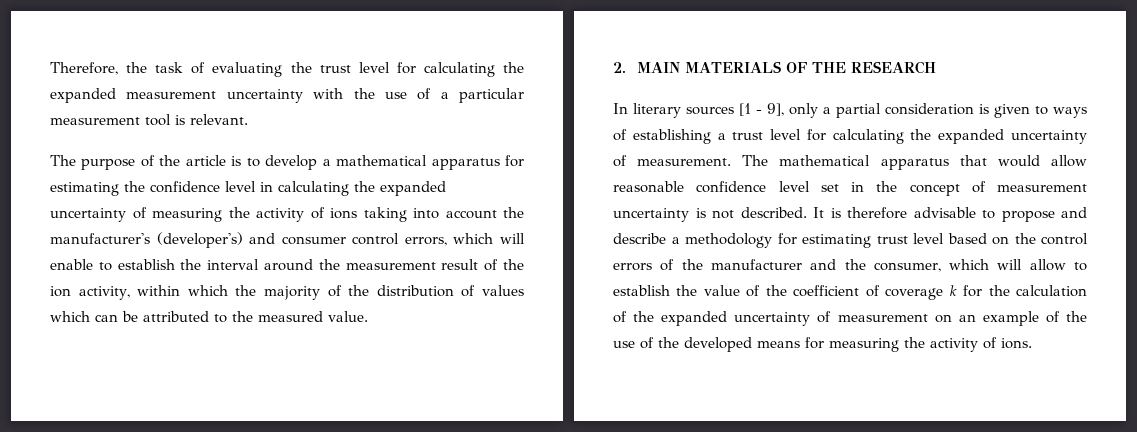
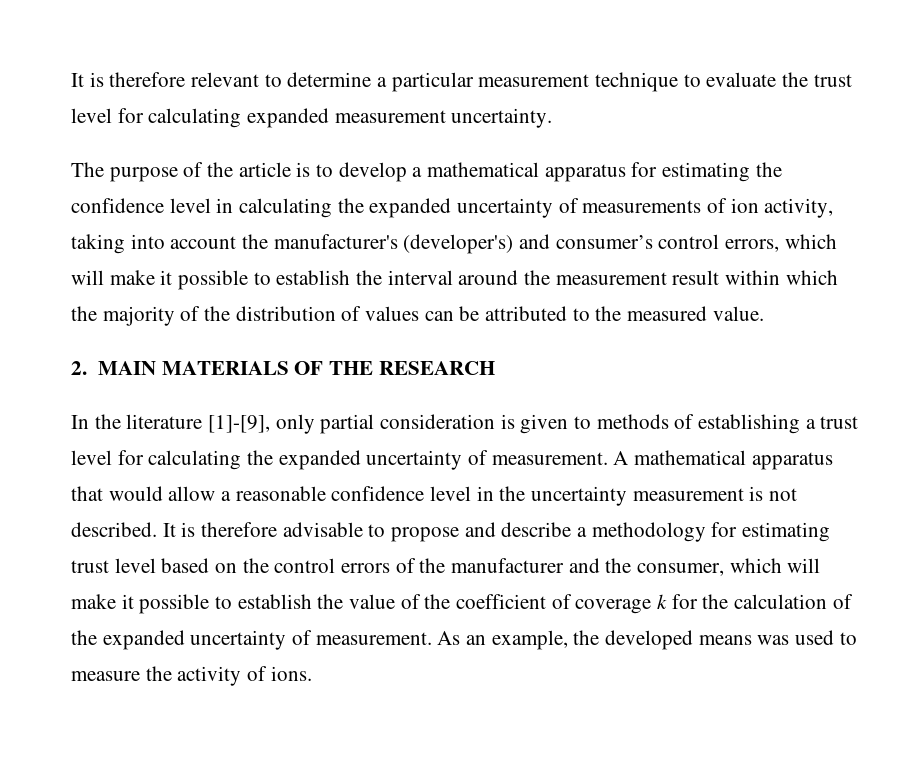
- Therefore, the task of evaluating the trust level for calculating the expanded measurement uncertainty with the use of a particular measurement tool is relevant.
+ It is therefore relevant to determine a particular measurement technique to evaluate the trust level for calculating expanded measurement uncertainty.
- The purpose of the article is to develop a mathematical apparatus for estimating the confidence level in calculating the expanded uncertainty of measuring the activity of ions taking into account the manufacturer's (developer's) and consumer control errors, which will enable to establish the interval around the measurement result of the ion activity, within which the majority of the distribution of values which can be attributed to the measured value.
+ The purpose of the article is to develop a mathematical apparatus for estimating the confidence level in calculating the expanded uncertainty of measurements of ion activity, taking into account the manufacturer's (developer's) and consumer’s control errors, which will make it possible to establish the interval around the measurement result within which the majority of the distribution of values can be attributed to the measured value.
- In literary sources [1 - 9], only a partial consideration is given to ways of establishing a trust level for calculating the expanded uncertainty of measurement.
+ In the literature [1]-[9], only partial consideration is given to methods of establishing a trust level for calculating the expanded uncertainty of measurement.
- The mathematical apparatus that would allow reasonable confidence level set in the concept of measurement uncertainty is not described.
+ A mathematical apparatus that would allow a reasonable confidence level in the uncertainty measurement is not described.
- It is therefore advisable to propose and describe a methodology for estimating trust level based on the control errors of the manufacturer and the consumer, which will allow to establish the value of the coefficient of coverage k for the calculation of the expanded uncertainty of measurement on an example of the use of the developed means for measuring the activity of ions.
+ It is therefore advisable to propose and describe a methodology for estimating trust level based on the control errors of the manufacturer and the consumer, which will make it possible to establish the value of the coefficient of coverage k for the calculation of the expanded uncertainty of measurement. As an example, the developed means was used to measure the activity of ions.

